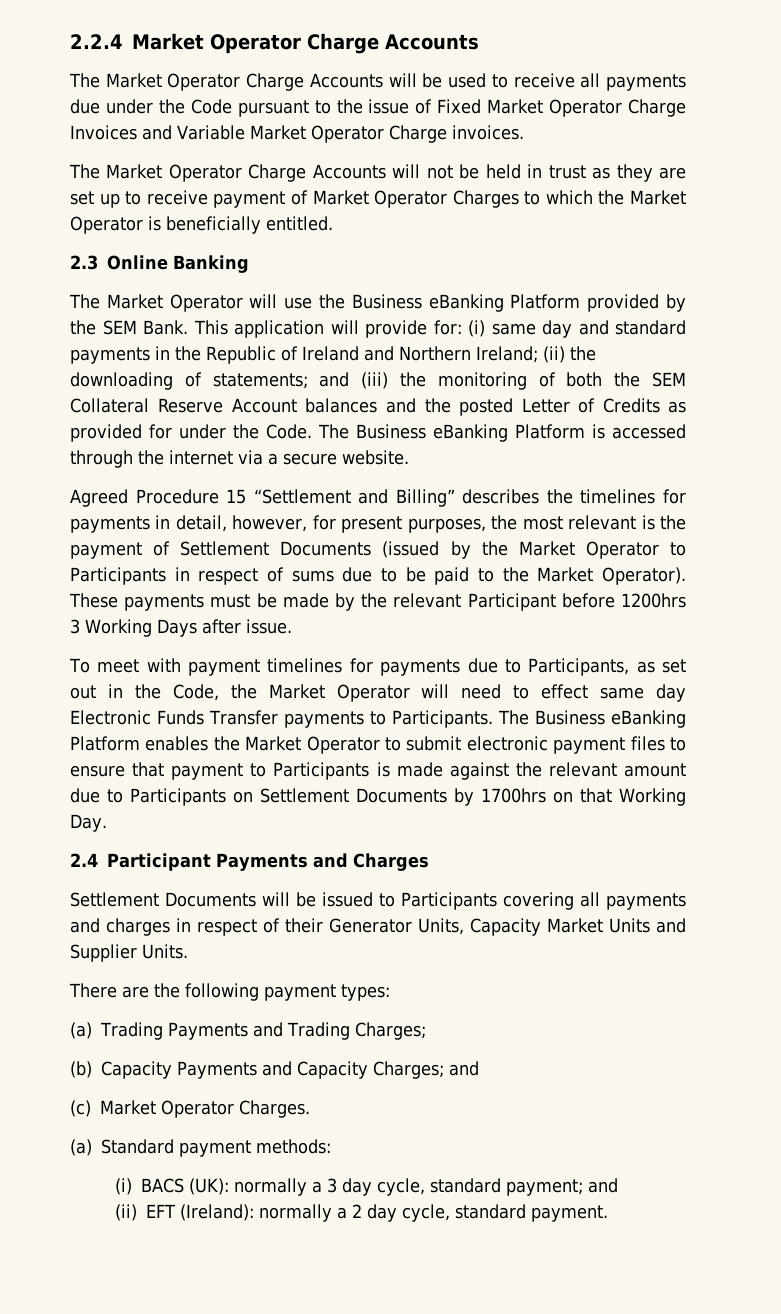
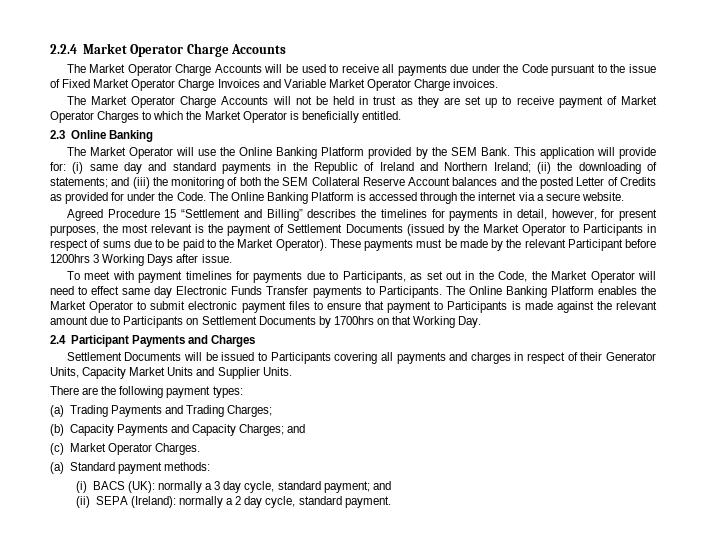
- The Market Operator will use the Business eBanking Platform provided by the SEM Bank.
+ The Market Operator will use the Online Banking Platform provided by the SEM Bank.
- The Business eBanking Platform is accessed through the internet via a secure website.
+ The Online Banking Platform is accessed through the internet via a secure website.
- The Business eBanking Platform enables the Market Operator to submit electronic payment files to ensure that payment to Participants is made against the relevant amount due to Participants on Settlement Documents by 1700hrs on that Working Day.
+ The Online Banking Platform enables the Market Operator to submit electronic payment files to ensure that payment to Participants is made against the relevant amount due to Participants on Settlement Documents by 1700hrs on that Working Day.
- (ii) EFT (Ireland): normally a 2 day cycle, standard payment.
+ (ii) SEPA (Ireland): normally a 2 day cycle, standard payment.

